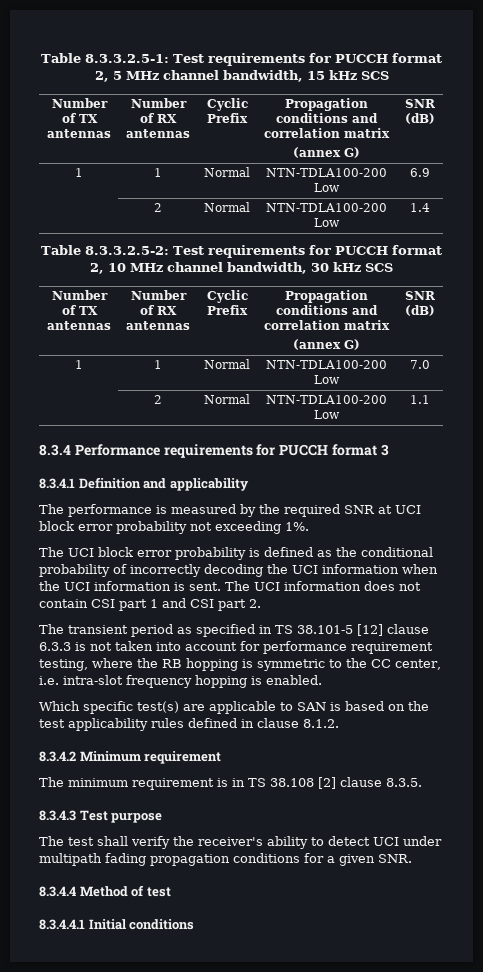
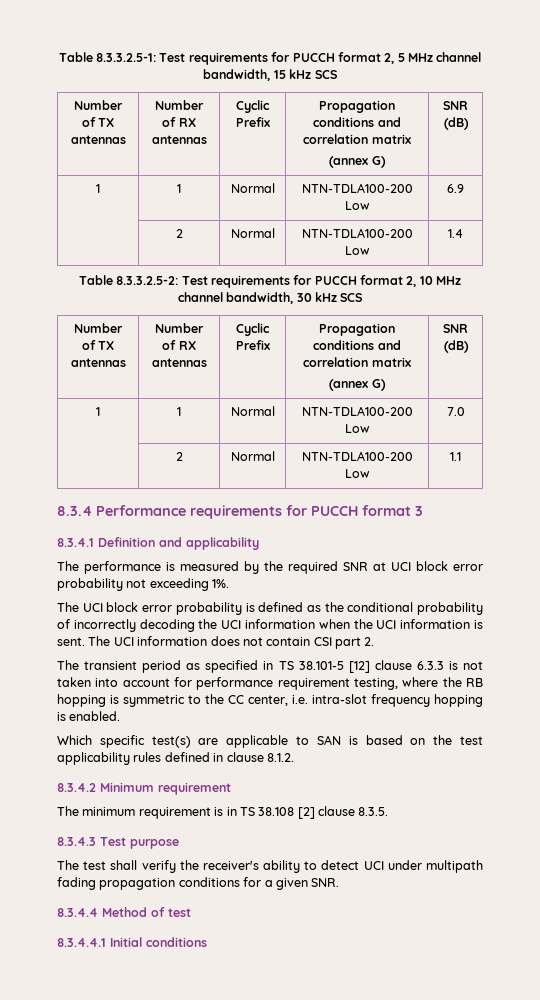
- The UCI information does not contain CSI part 1 and CSI part 2.
+ The UCI information does not contain CSI part 2.

